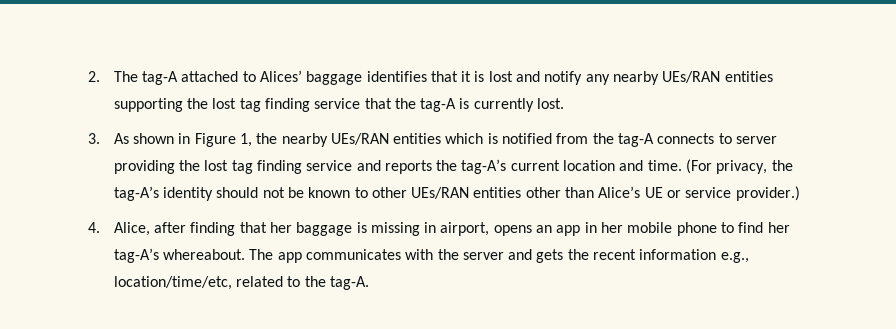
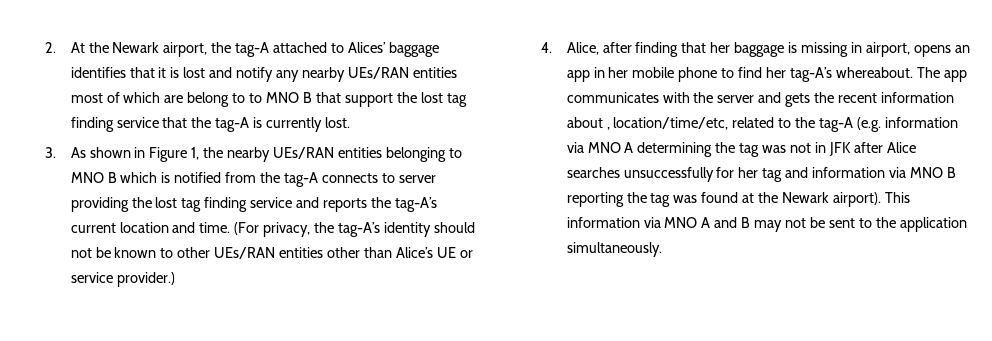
- 2. The tag-A attached to Alices’ baggage identifies that it is lost and notify any nearby UEs/RAN entities supporting the lost tag finding service that the tag-A is currently lost.
+ 2. At the Newark airport, the tag-A attached to Alices’ baggage identifies that it is lost and notify any nearby UEs/RAN entities most of which are belong to to MNO B that support the lost tag finding service that the tag-A is currently lost.
- 3. As shown in Figure 1, the nearby UEs/RAN entities which is notified from the tag-A connects to server providing the lost tag finding service and reports the tag-A’s current location and time.
+ 3. As shown in Figure 1, the nearby UEs/RAN entities belonging to MNO B which is notified from the tag-A connects to server providing the lost tag finding service and reports the tag-A’s current location and time.
- The app communicates with the server and gets the recent information e.g., location/time/etc, related to the tag-A.
+ The app communicates with the server and gets the recent information about , location/time/etc, related to the tag-A (e.g. information via MNO A determining the tag was not in JFK after Alice searches unsuccessfully for her tag and information via MNO B reporting the tag was found at the Newark airport). This information via MNO A and B may not be sent to the application simultaneously.

